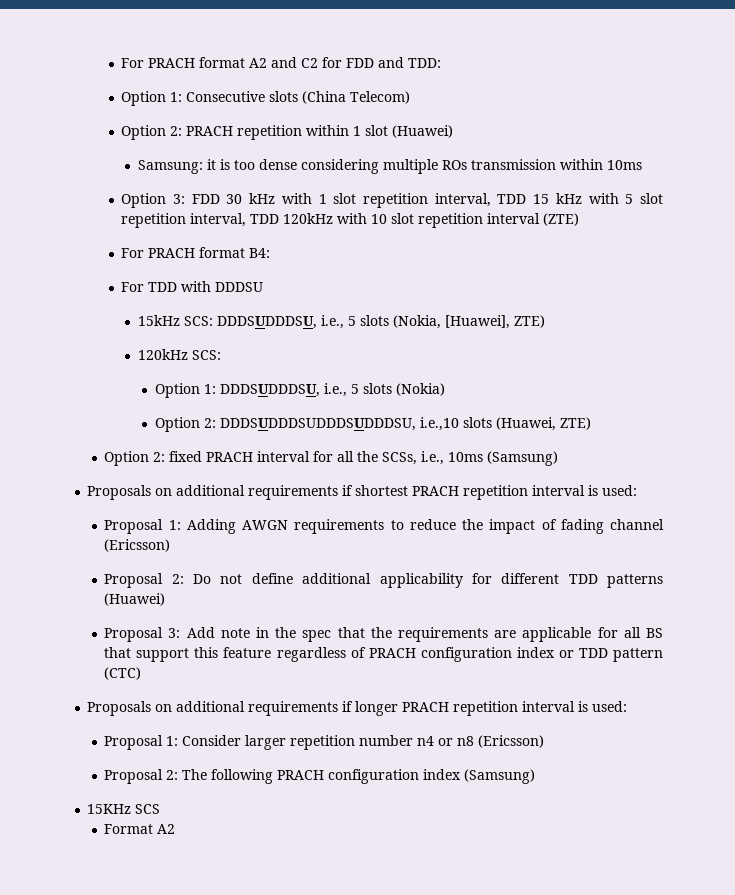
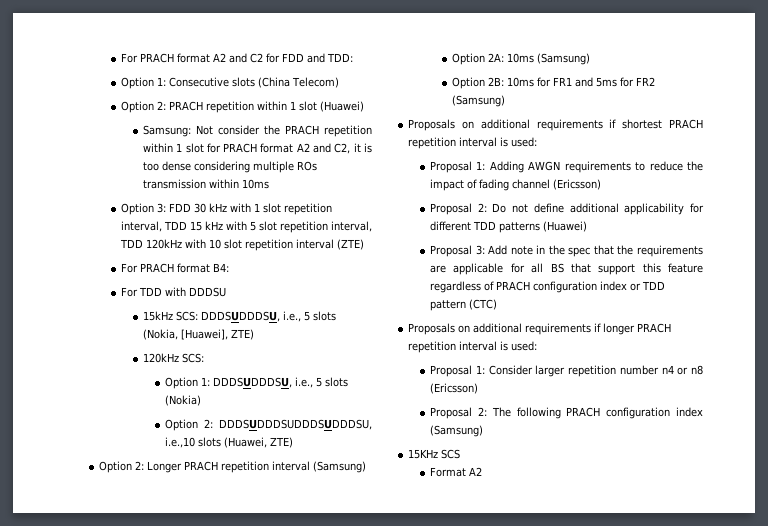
- Samsung: it is too dense considering multiple ROs transmission within 10ms
+ Samsung: Not consider the PRACH repetition within 1 slot for PRACH format A2 and C2, it is too dense considering multiple ROs transmission within 10ms
- Option 2: fixed PRACH interval for all the SCSs, i.e., 10ms (Samsung)
+ Option 2: Longer PRACH repetition interval (Samsung)
+ Option 2A: 10ms (Samsung)
+ Option 2B: 10ms for FR1 and 5ms for FR2 (Samsung)

